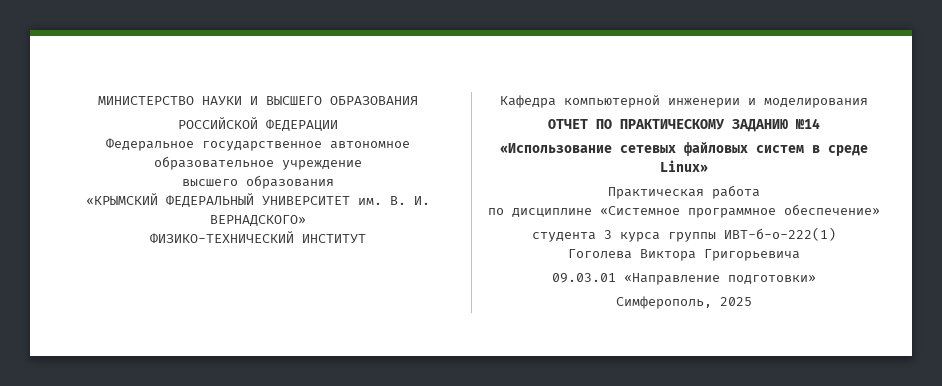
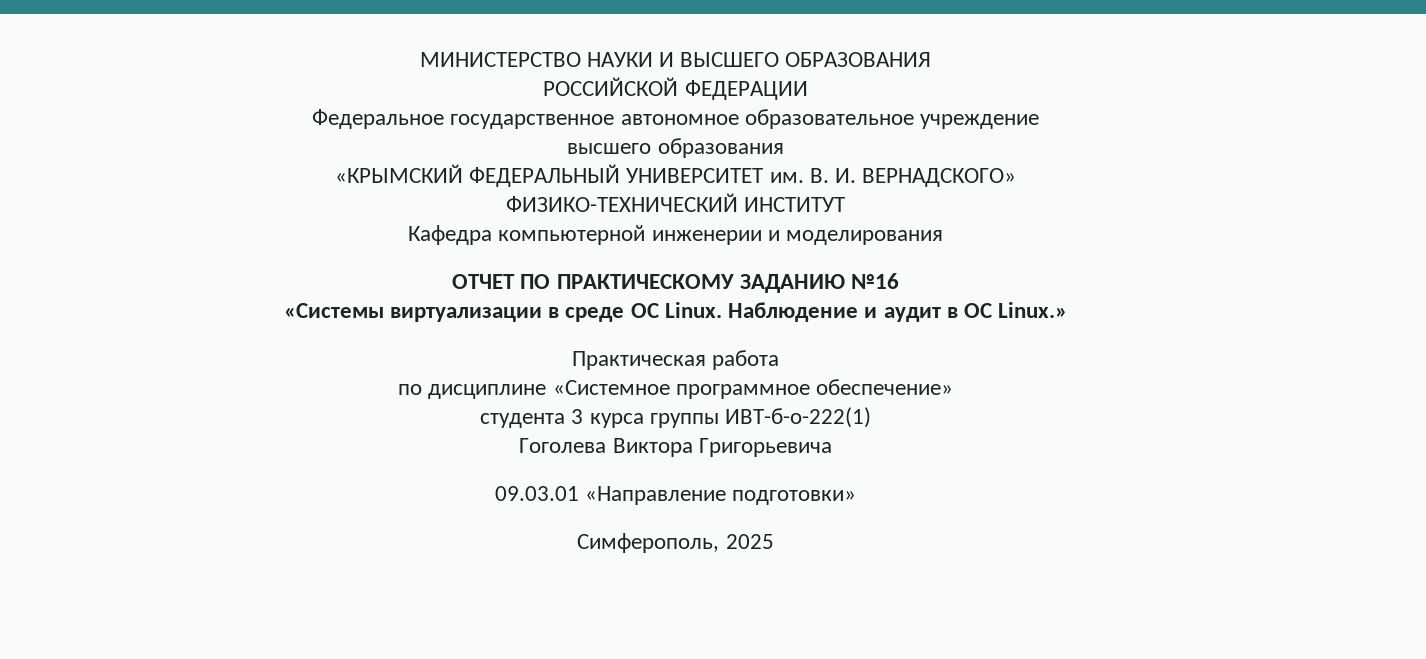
- ОТЧЕТ ПО ПРАКТИЧЕСКОМУ ЗАДАНИЮ №14
- «Использование сетевых файловых систем в среде Linux»
+ ОТЧЕТ ПО ПРАКТИЧЕСКОМУ ЗАДАНИЮ №16
+ «Системы виртуализации в среде ОС Linux. Наблюдение и аудит в ОС Linux.»

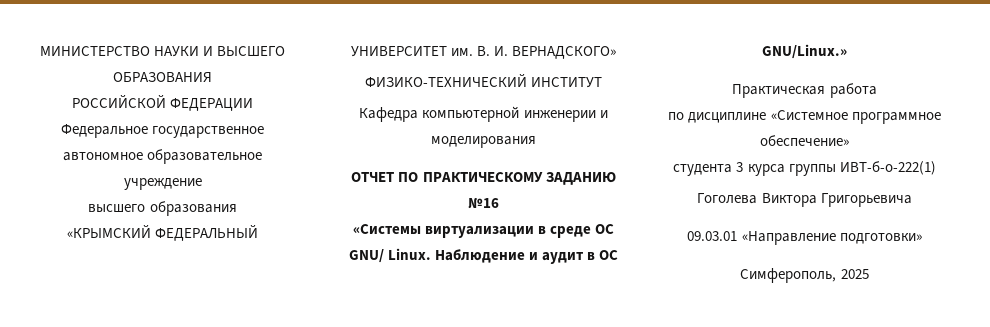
- «Системы виртуализации в среде ОС Linux.
+ «Системы виртуализации в среде ОС GNU/ Linux.
- Наблюдение и аудит в ОС Linux.»
+ Наблюдение и аудит в ОС GNU/Linux.»

